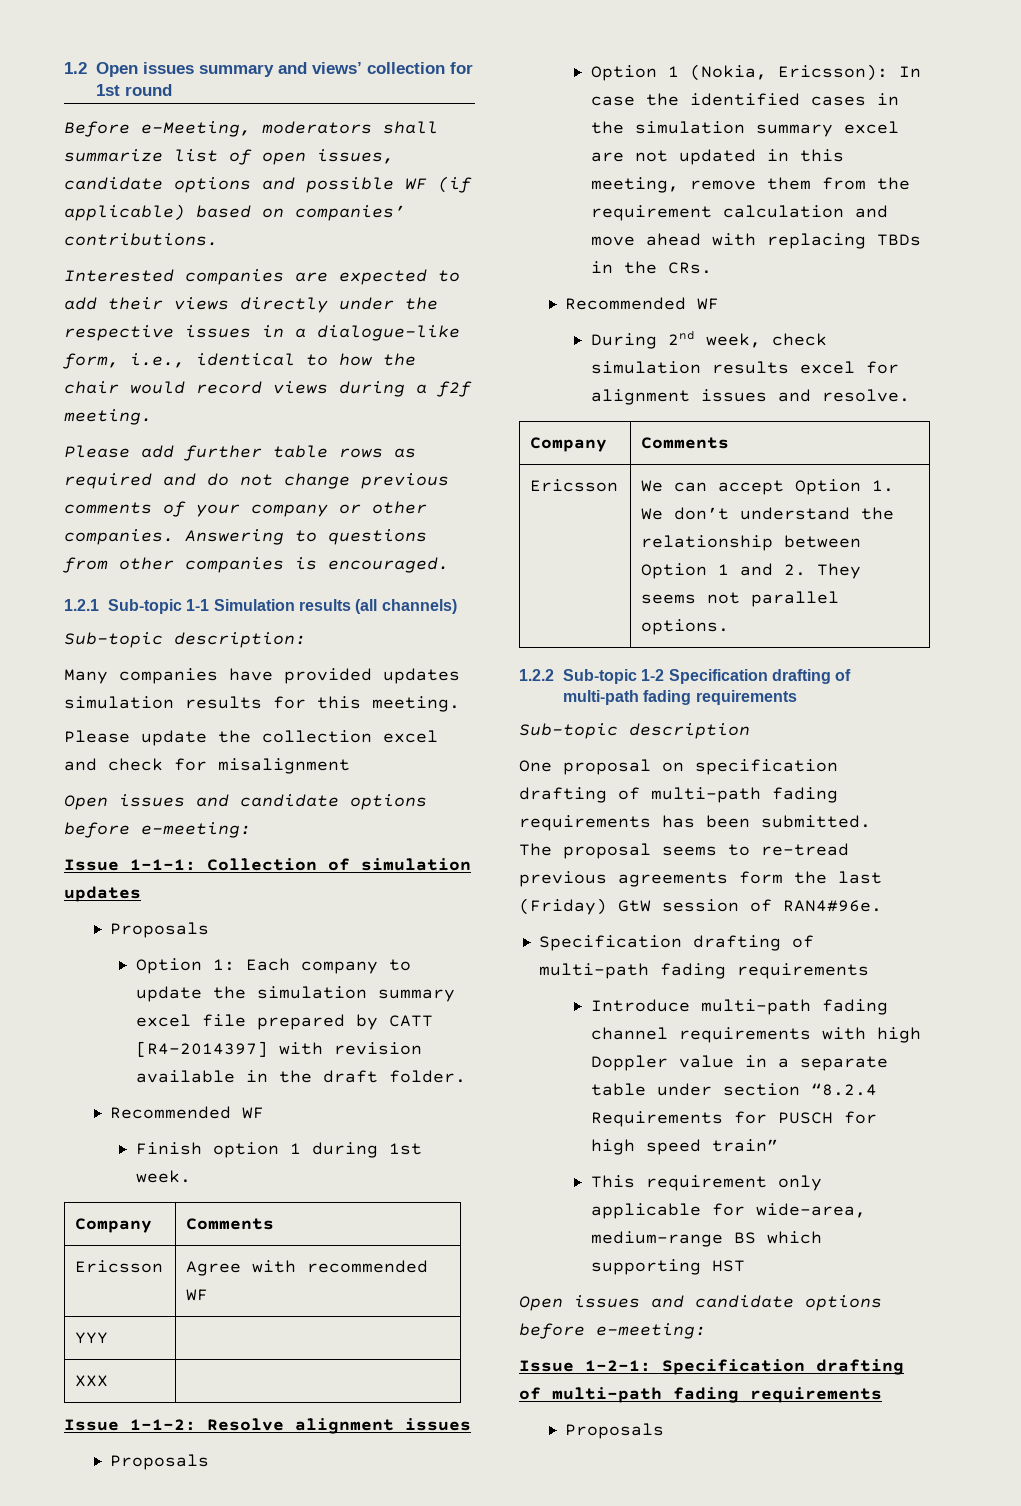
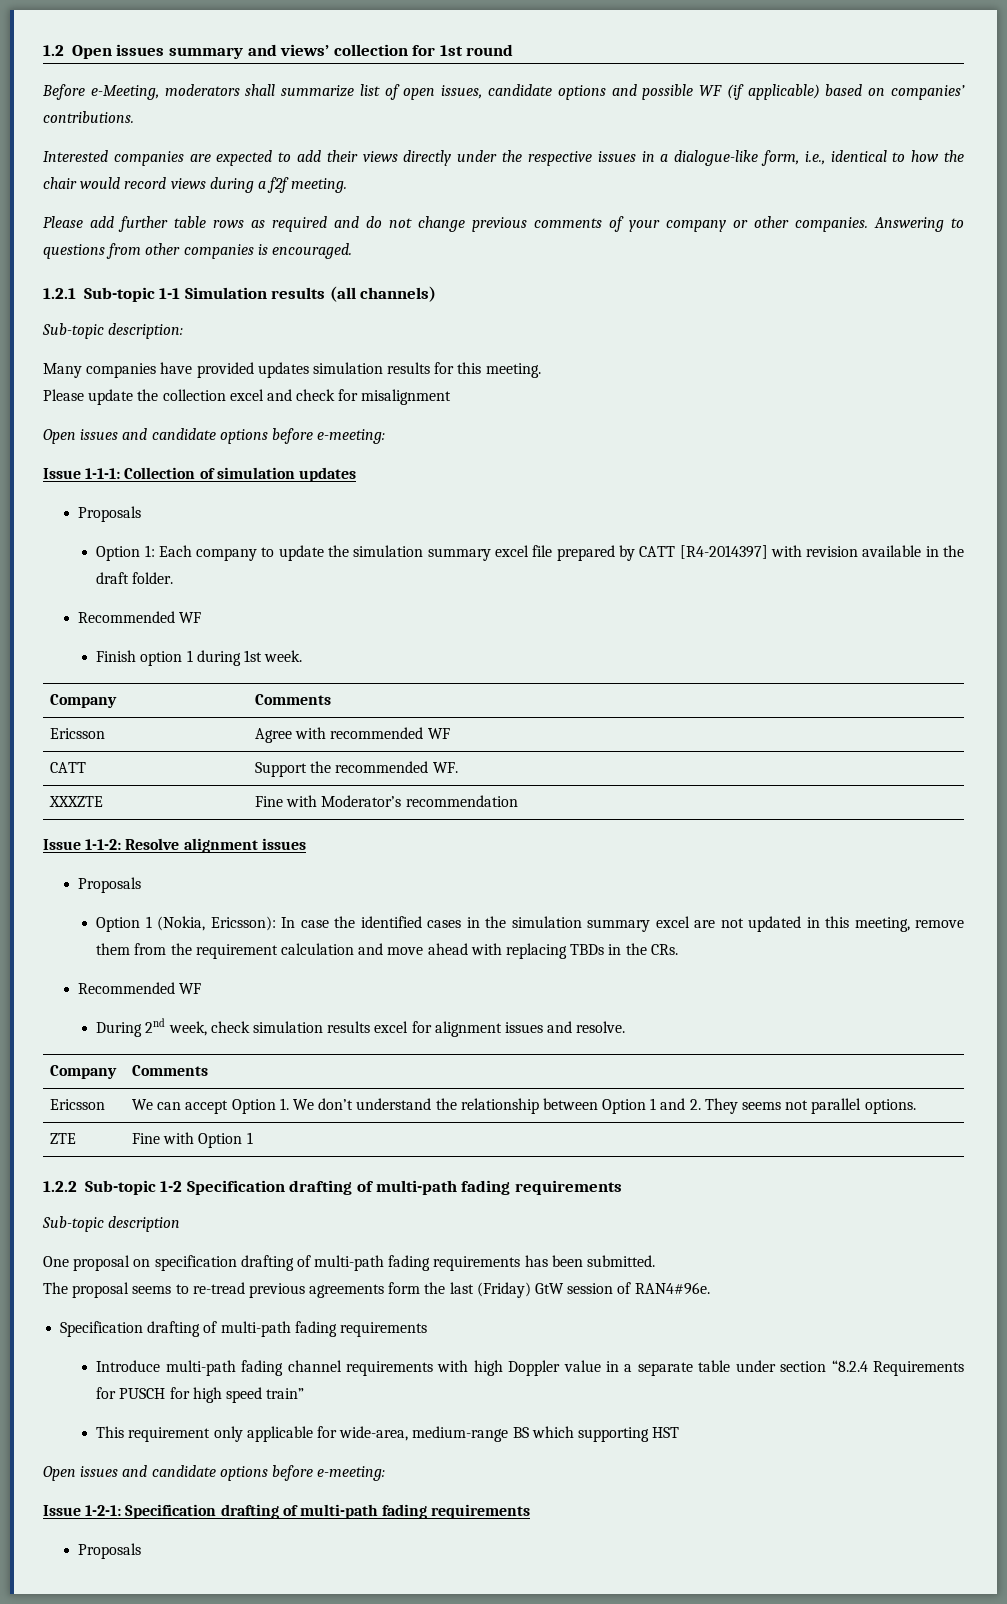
- YYY |
- XXX |
+ CATT | Support the recommended WF.
+ XXXZTE | Fine with Moderator’s recommendation
+ ZTE | Fine with Option 1

